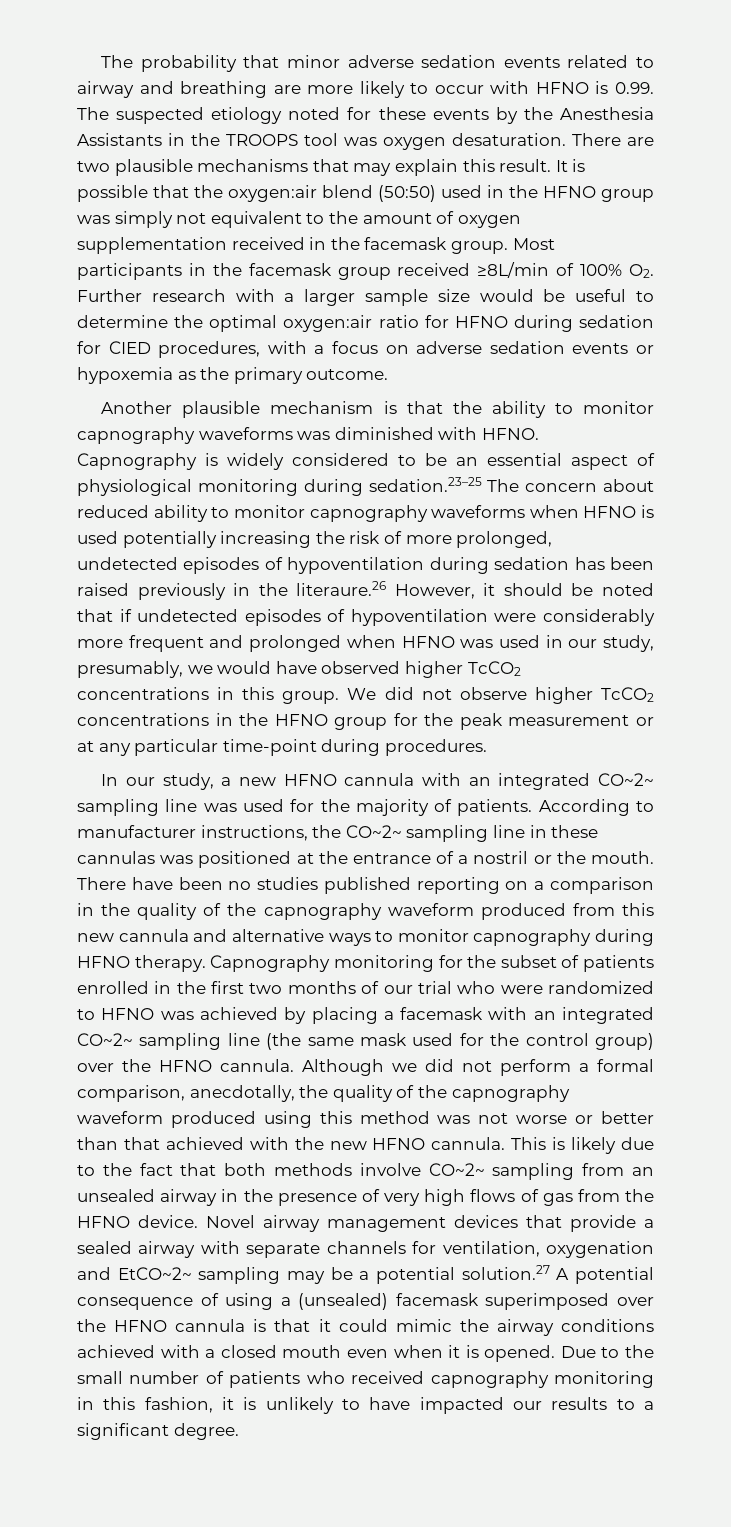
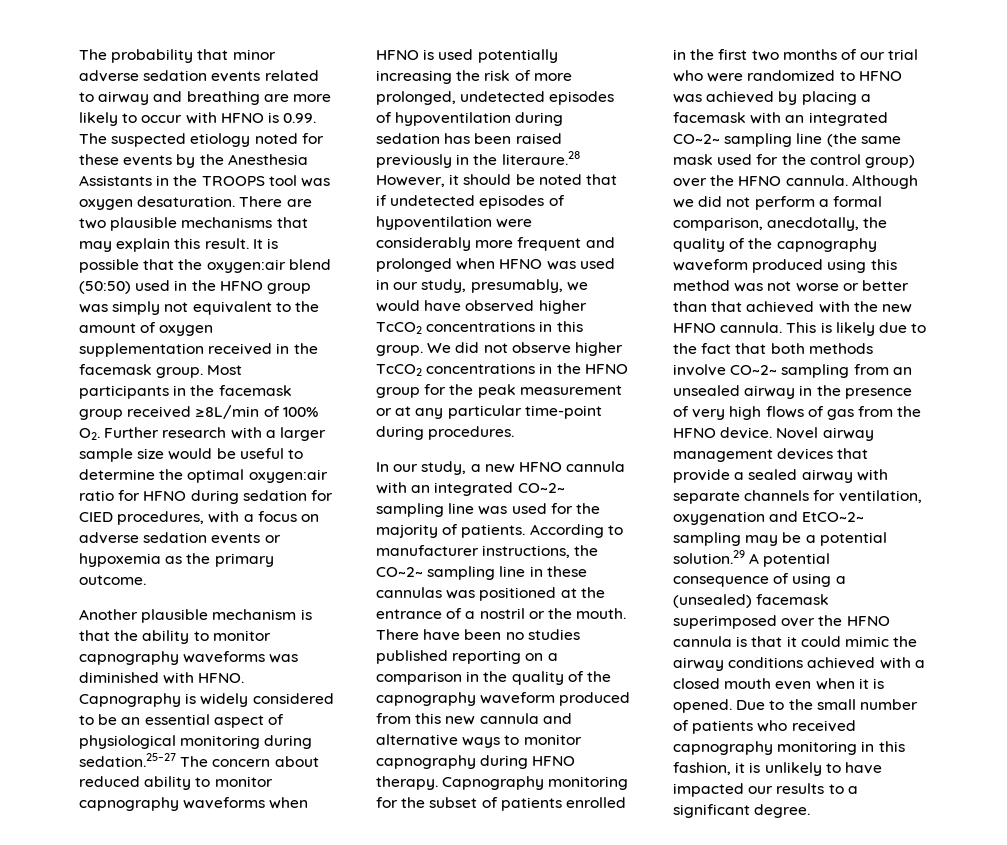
- Capnography is widely considered to be an essential aspect of physiological monitoring during sedation.23–25 The concern about reduced ability to monitor capnography waveforms when HFNO is used potentially increasing the risk of more prolonged, undetected episodes of hypoventilation during sedation has been raised previously in the literaure.26 However, it should be noted that if undetected episodes of hypoventilation were considerably more frequent and prolonged when HFNO was used in our study, presumably, we would have observed higher TcCO2 concentrations in this group.
+ Capnography is widely considered to be an essential aspect of physiological monitoring during sedation.25–27 The concern about reduced ability to monitor capnography waveforms when HFNO is used potentially increasing the risk of more prolonged, undetected episodes of hypoventilation during sedation has been raised previously in the literaure.28 However, it should be noted that if undetected episodes of hypoventilation were considerably more frequent and prolonged when HFNO was used in our study, presumably, we would have observed higher TcCO2 concentrations in this group.
- Novel airway management devices that provide a sealed airway with separate channels for ventilation, oxygenation and EtCO~2~ sampling may be a potential solution.27 A potential consequence of using a (unsealed) facemask superimposed over the HFNO cannula is that it could mimic the airway conditions achieved with a closed mouth even when it is opened.
+ Novel airway management devices that provide a sealed airway with separate channels for ventilation, oxygenation and EtCO~2~ sampling may be a potential solution.29 A potential consequence of using a (unsealed) facemask superimposed over the HFNO cannula is that it could mimic the airway conditions achieved with a closed mouth even when it is opened.

